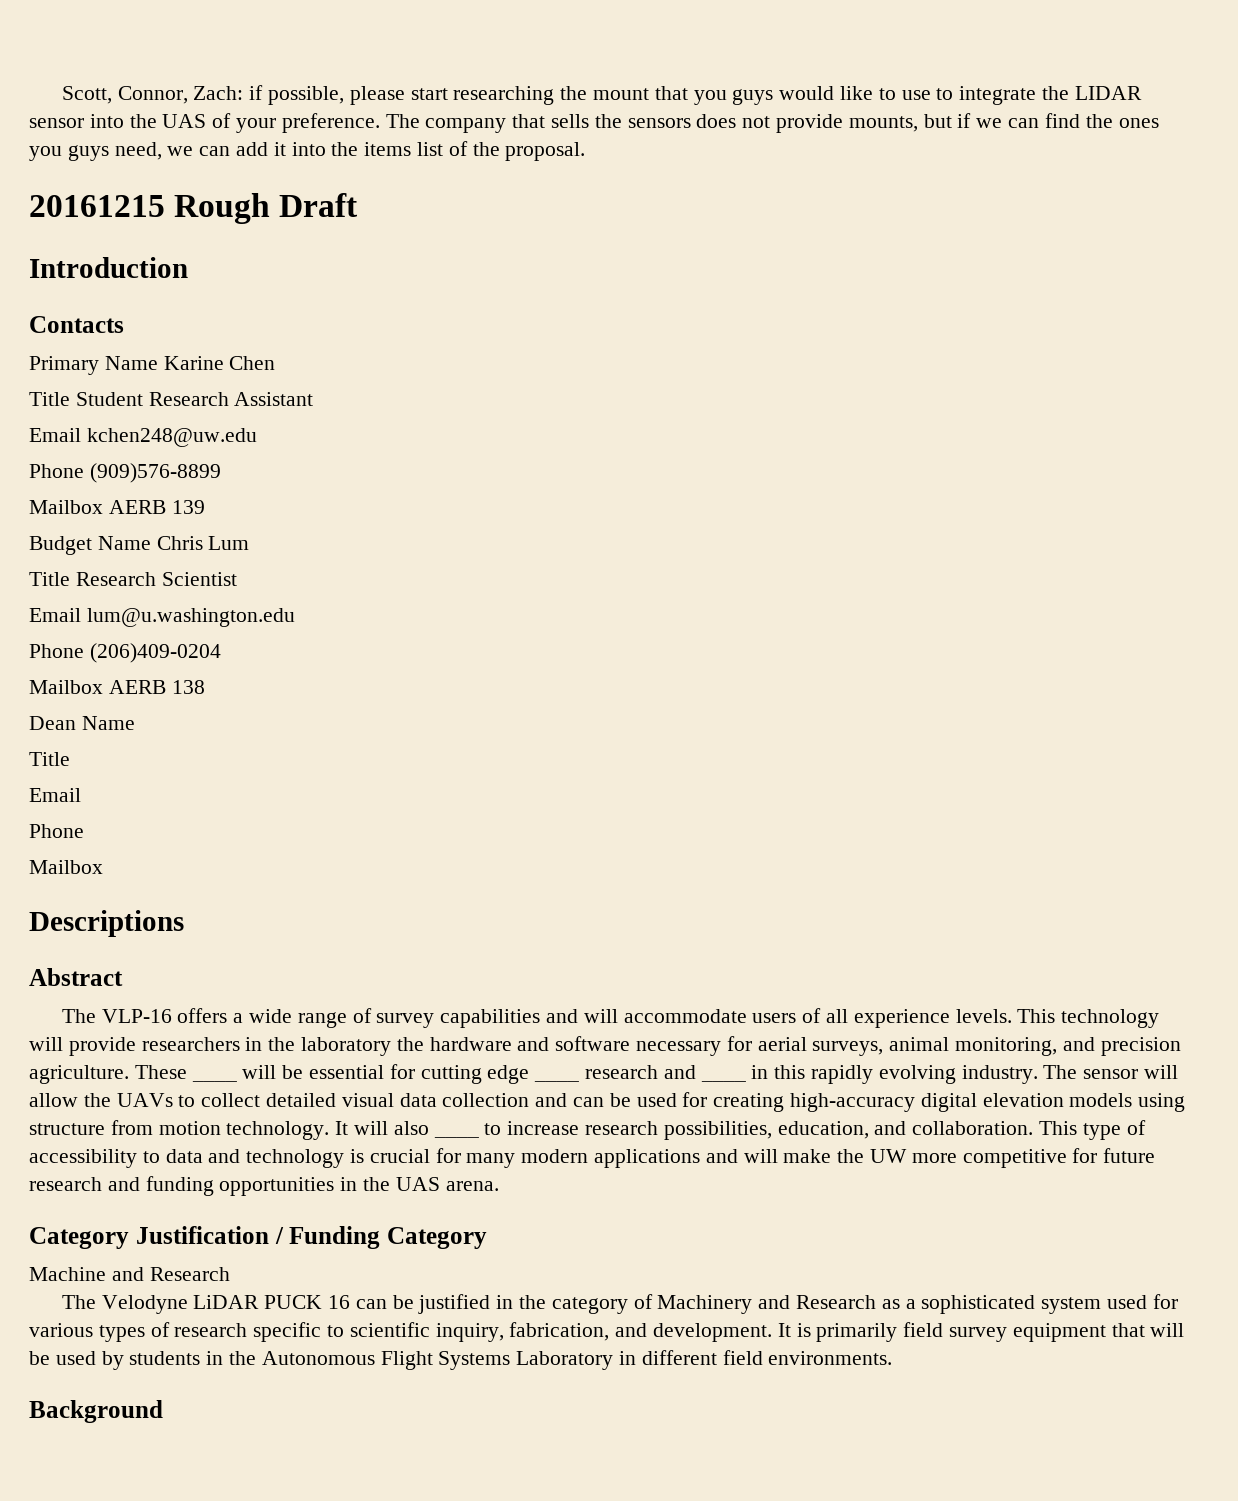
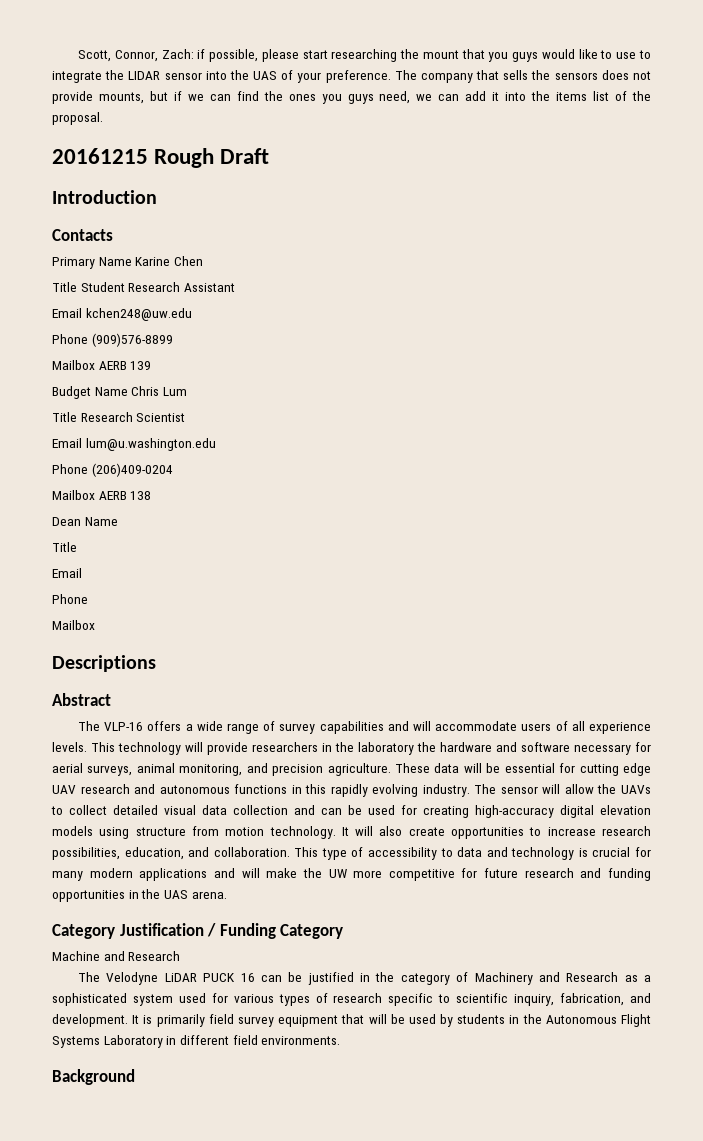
- These ____ will be essential for cutting edge ____ research and ____ in this rapidly evolving industry.
+ These data will be essential for cutting edge UAV research and autonomous functions in this rapidly evolving industry.
- It will also ____ to increase research possibilities, education, and collaboration.
+ It will also create opportunities to increase research possibilities, education, and collaboration.

